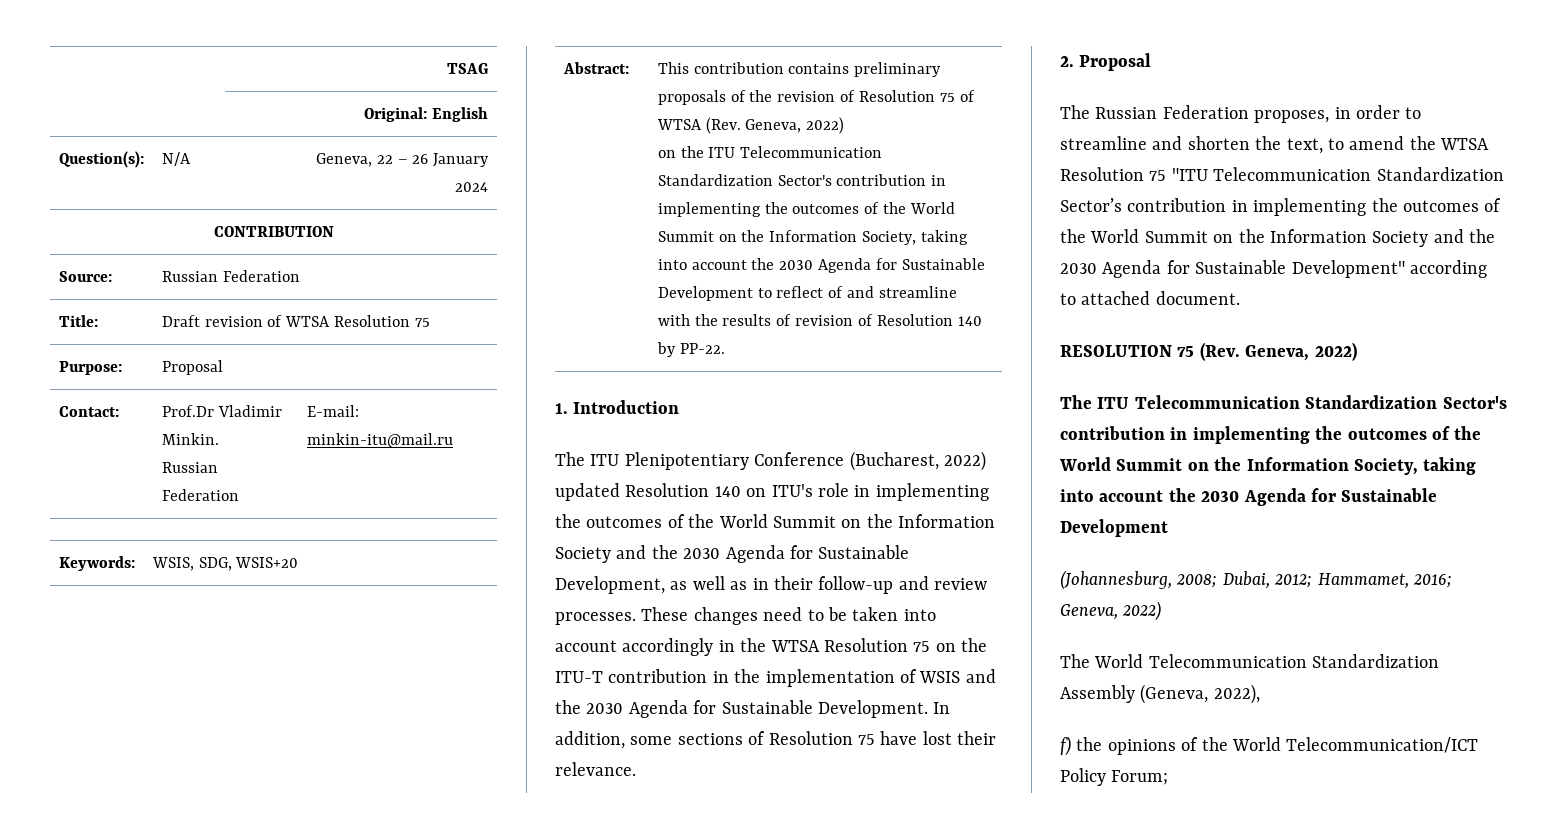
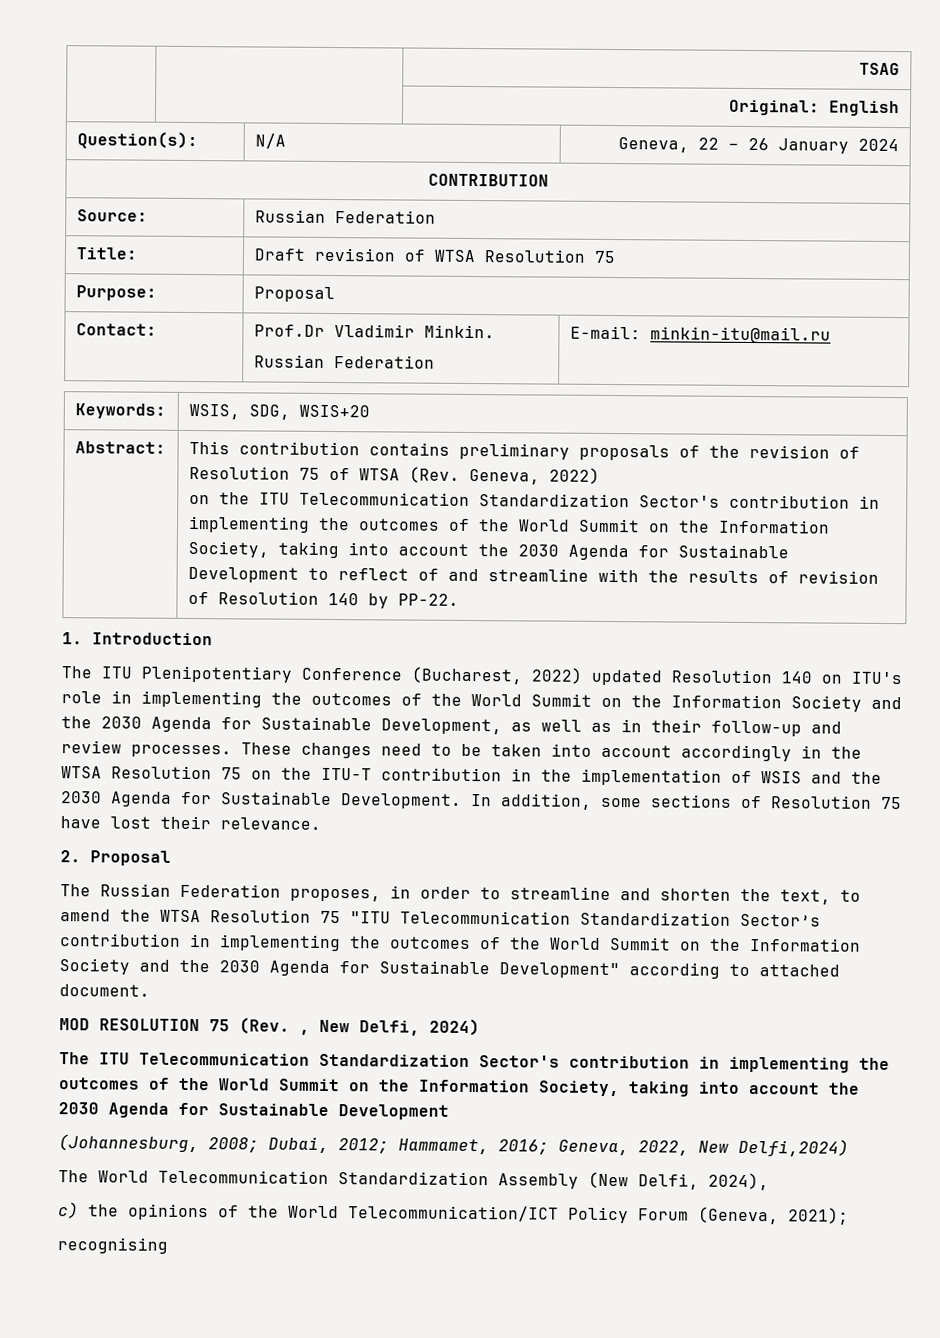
- RESOLUTION 75 (Rev. Geneva, 2022)
+ MOD RESOLUTION 75 (Rev. , New Delfi, 2024)
- (Johannesburg, 2008; Dubai, 2012; Hammamet, 2016; Geneva, 2022)
+ (Johannesburg, 2008; Dubai, 2012; Hammamet, 2016; Geneva, 2022, New Delfi,2024)
- The World Telecommunication Standardization Assembly (Geneva, 2022),
- f) the opinions of the World Telecommunication/ICT Policy Forum;
+ The World Telecommunication Standardization Assembly (New Delfi, 2024),
+ c) the opinions of the World Telecommunication/ICT Policy Forum (Geneva, 2021);
+ recognising

